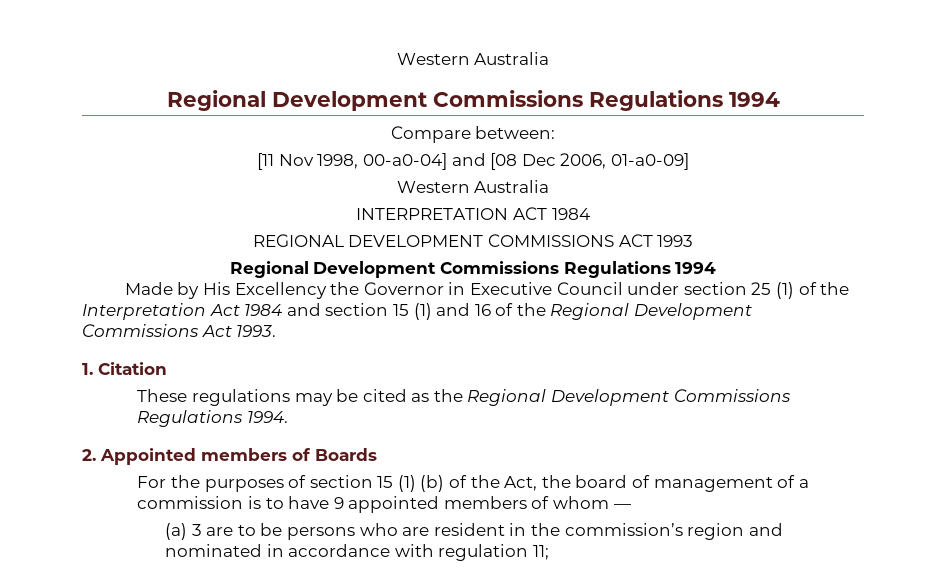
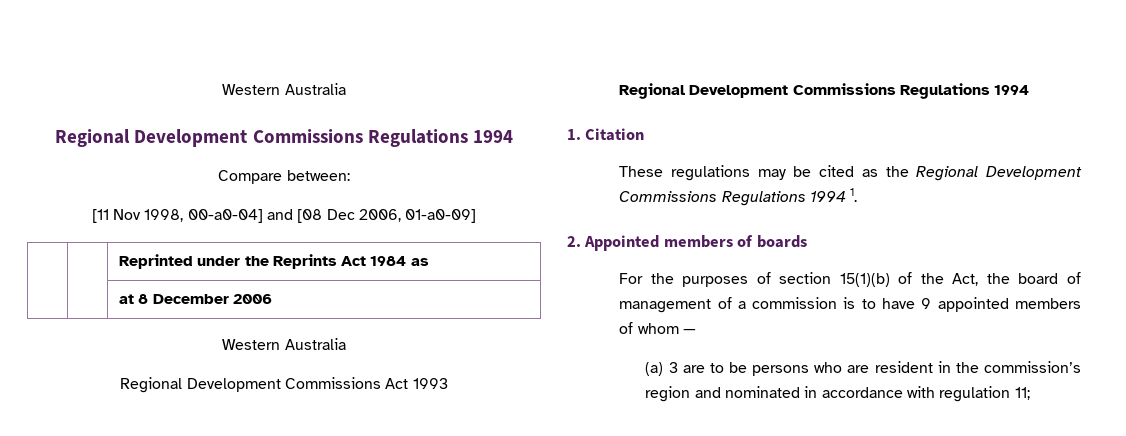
  [11 Nov 1998, 00-a0-04] and [08 Dec 2006, 01-a0-09]
+ | | Reprinted under the Reprints Act 1984 as
+ | | at 8 December 2006
  Western Australia
- INTERPRETATION ACT 1984
- REGIONAL DEVELOPMENT COMMISSIONS ACT 1993
+ Regional Development Commissions Act 1993
- Made by His Excellency the Governor in Executive Council under section 25 (1) of the Interpretation Act 1984 and section 15 (1) and 16 of the Regional Development Commissions Act 1993.
- These regulations may be cited as the Regional Development Commissions Regulations 1994.
+ These regulations may be cited as the Regional Development Commissions Regulations 1994 1.
- 2. Appointed members of Boards
+ 2. Appointed members of boards
- For the purposes of section 15 (1) (b) of the Act, the board of management of a commission is to have 9 appointed members of whom —
+ For the purposes of section 15(1)(b) of the Act, the board of management of a commission is to have 9 appointed members of whom —

